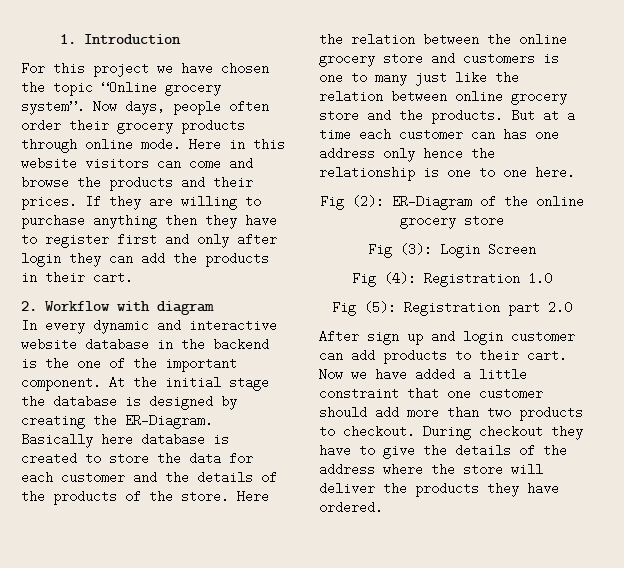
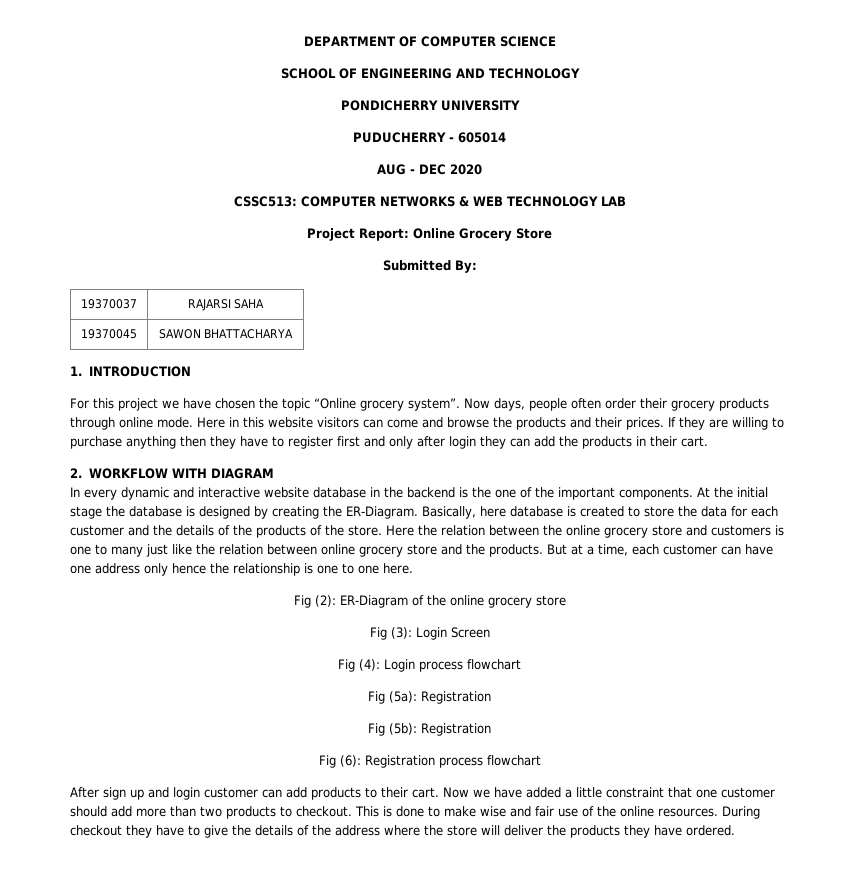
- 1. Introduction
+ DEPARTMENT OF COMPUTER SCIENCE
+ SCHOOL OF ENGINEERING AND TECHNOLOGY
+ PONDICHERRY UNIVERSITY
+ PUDUCHERRY - 605014
+ AUG - DEC 2020
+ CSSC513: COMPUTER NETWORKS & WEB TECHNOLOGY LAB
+ Project Report: Online Grocery Store
+ Submitted By:
+ 19370037 | RAJARSI SAHA
+ 19370045 | SAWON BHATTACHARYA
+ 1. INTRODUCTION
- 2. Workflow with diagram
+ 2. WORKFLOW WITH DIAGRAM
- In every dynamic and interactive website database in the backend is the one of the important component.
+ In every dynamic and interactive website database in the backend is the one of the important components.
- Basically here database is created to store the data for each customer and the details of the products of the store.
+ Basically, here database is created to store the data for each customer and the details of the products of the store.
- But at a time each customer can has one address only hence the relationship is one to one here.
+ But at a time, each customer can have one address only hence the relationship is one to one here.
- Fig (4): Registration 1.0
- Fig (5): Registration part 2.0
+ Fig (4): Login process flowchart
+ Fig (5a): Registration
+ Fig (5b): Registration
+ Fig (6): Registration process flowchart
+ This is done to make wise and fair use of the online resources.

